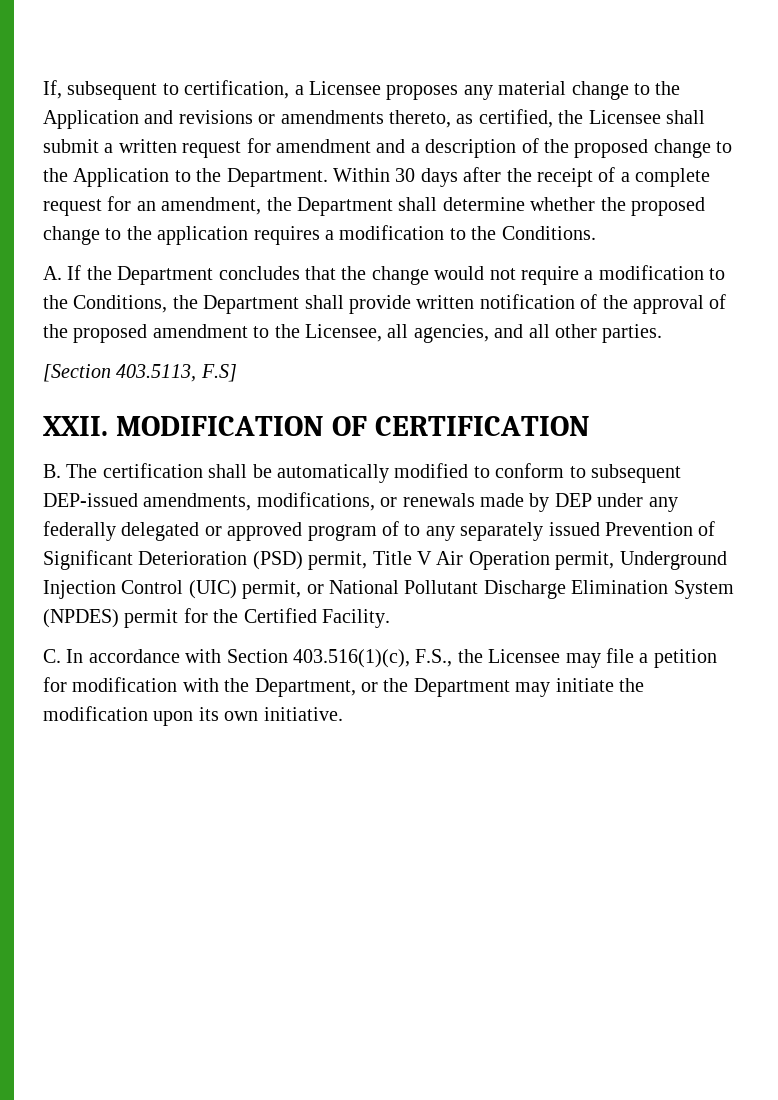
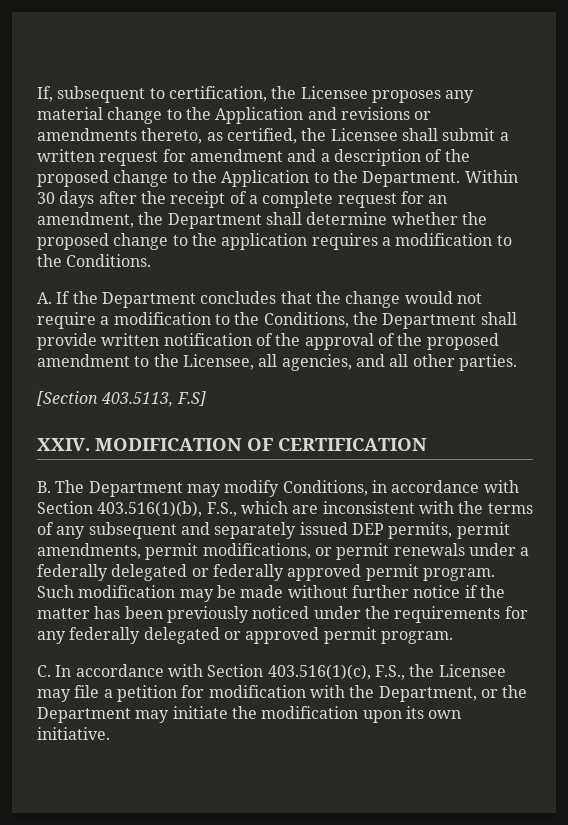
- If, subsequent to certification, a Licensee proposes any material change to the Application and revisions or amendments thereto, as certified, the Licensee shall submit a written request for amendment and a description of the proposed change to the Application to the Department.
+ If, subsequent to certification, the Licensee proposes any material change to the Application and revisions or amendments thereto, as certified, the Licensee shall submit a written request for amendment and a description of the proposed change to the Application to the Department.
- XXII.
+ XXIV.
- B. The certification shall be automatically modified to conform to subsequent DEP-issued amendments, modifications, or renewals made by DEP under any federally delegated or approved program of to any separately issued Prevention of Significant Deterioration (PSD) permit, Title V Air Operation permit, Underground Injection Control (UIC) permit, or National Pollutant Discharge Elimination System (NPDES) permit for the Certified Facility.
+ B. The Department may modify Conditions, in accordance with Section 403.516(1)(b), F.S., which are inconsistent with the terms of any subsequent and separately issued DEP permits, permit amendments, permit modifications, or permit renewals under a federally delegated or federally approved permit program. Such modification may be made without further notice if the matter has been previously noticed under the requirements for any federally delegated or approved permit program.

